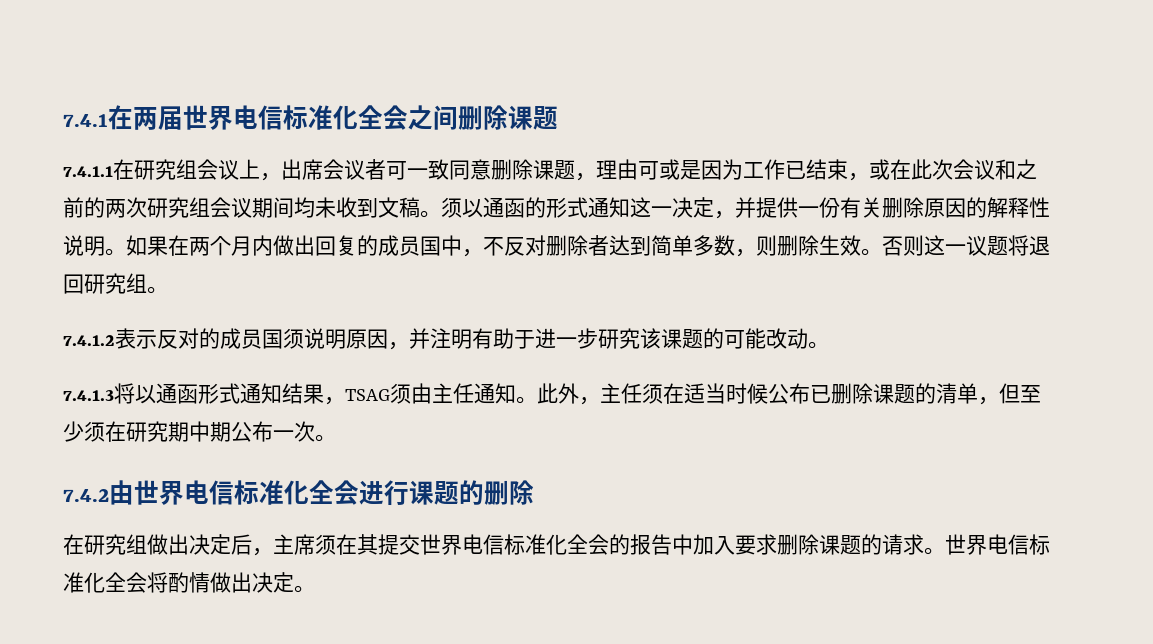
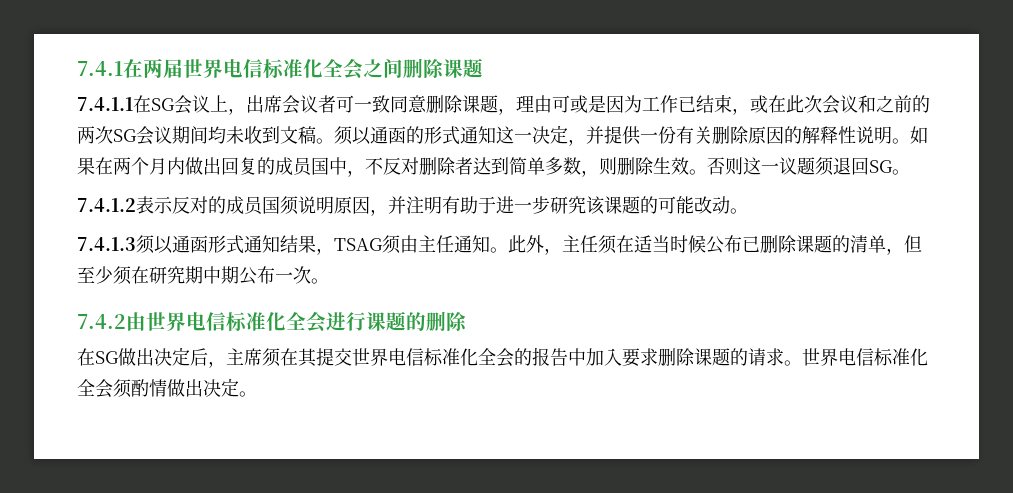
- 7.4.1.1在研究组会议上，出席会议者可一致同意删除课题，理由可或是因为工作已结束，或在此次会议和之前的两次研究组会议期间均未收到文稿。
+ 7.4.1.1在SG会议上，出席会议者可一致同意删除课题，理由可或是因为工作已结束，或在此次会议和之前的两次SG会议期间均未收到文稿。
- 否则这一议题将退回研究组。
+ 否则这一议题须退回SG。
- 7.4.1.3将以通函形式通知结果，TSAG须由主任通知。
+ 7.4.1.3须以通函形式通知结果，TSAG须由主任通知。
- 在研究组做出决定后，主席须在其提交世界电信标准化全会的报告中加入要求删除课题的请求。
+ 在SG做出决定后，主席须在其提交世界电信标准化全会的报告中加入要求删除课题的请求。
- 世界电信标准化全会将酌情做出决定。
+ 世界电信标准化全会须酌情做出决定。

